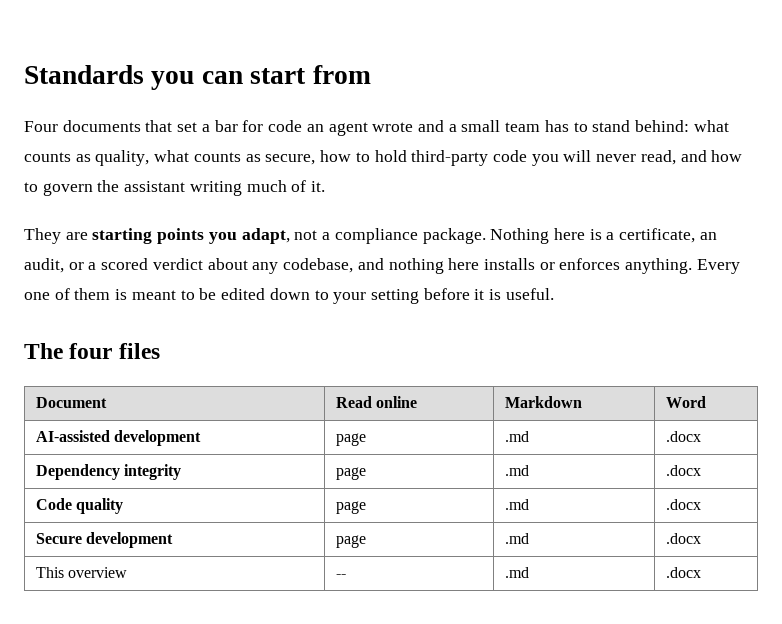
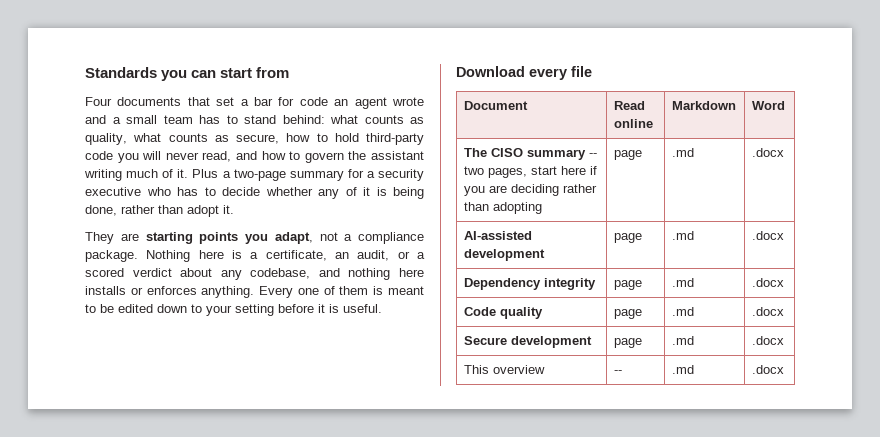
+ Plus a two-page summary for a security executive who has to decide whether any of it is being done, rather than adopt it.
- The four files
+ Download every file
+ The CISO summary -- two pages, start here if you are deciding rather than adopting | page | .md | .docx

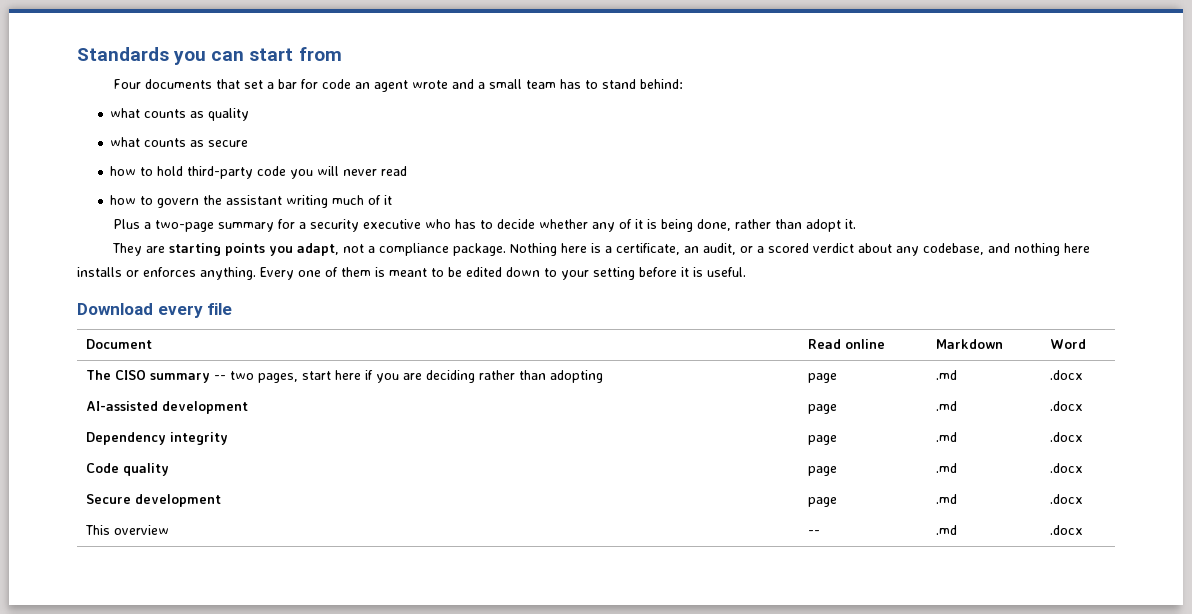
- Four documents that set a bar for code an agent wrote and a small team has to stand behind: what counts as quality, what counts as secure, how to hold third-party code you will never read, and how to govern the assistant writing much of it. Plus a two-page summary for a security executive who has to decide whether any of it is being done, rather than adopt it.
+ Four documents that set a bar for code an agent wrote and a small team has to stand behind:
+ what counts as quality
+ what counts as secure
+ how to hold third-party code you will never read
+ how to govern the assistant writing much of it
+ Plus a two-page summary for a security executive who has to decide whether any of it is being done, rather than adopt it.

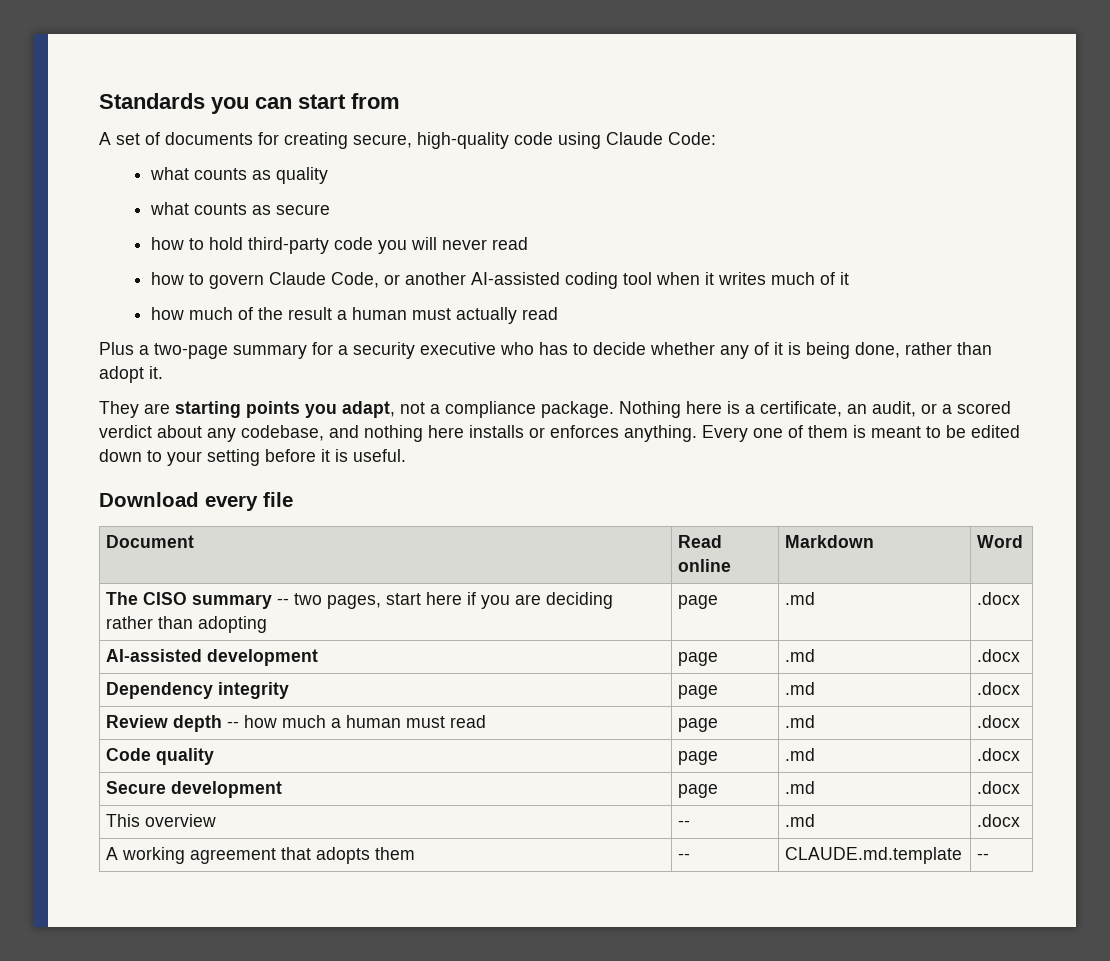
- Four documents that set a bar for code an agent wrote and a small team has to stand behind:
+ A set of documents for creating secure, high-quality code using Claude Code:
- how to govern the assistant writing much of it
+ how to govern Claude Code, or another AI-assisted coding tool when it writes much of it
+ how much of the result a human must actually read
+ Review depth -- how much a human must read | page | .md | .docx
+ A working agreement that adopts them | -- | CLAUDE.md.template | --

